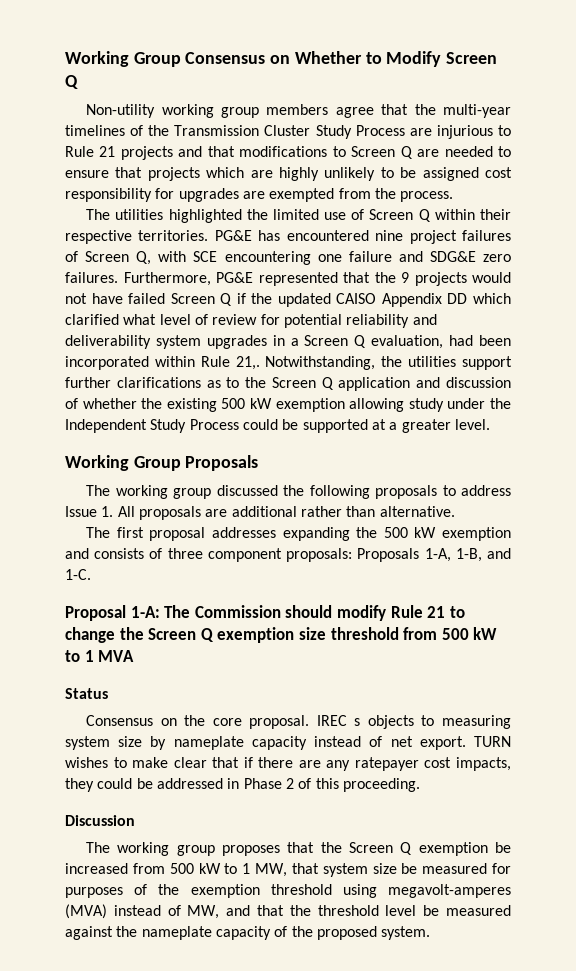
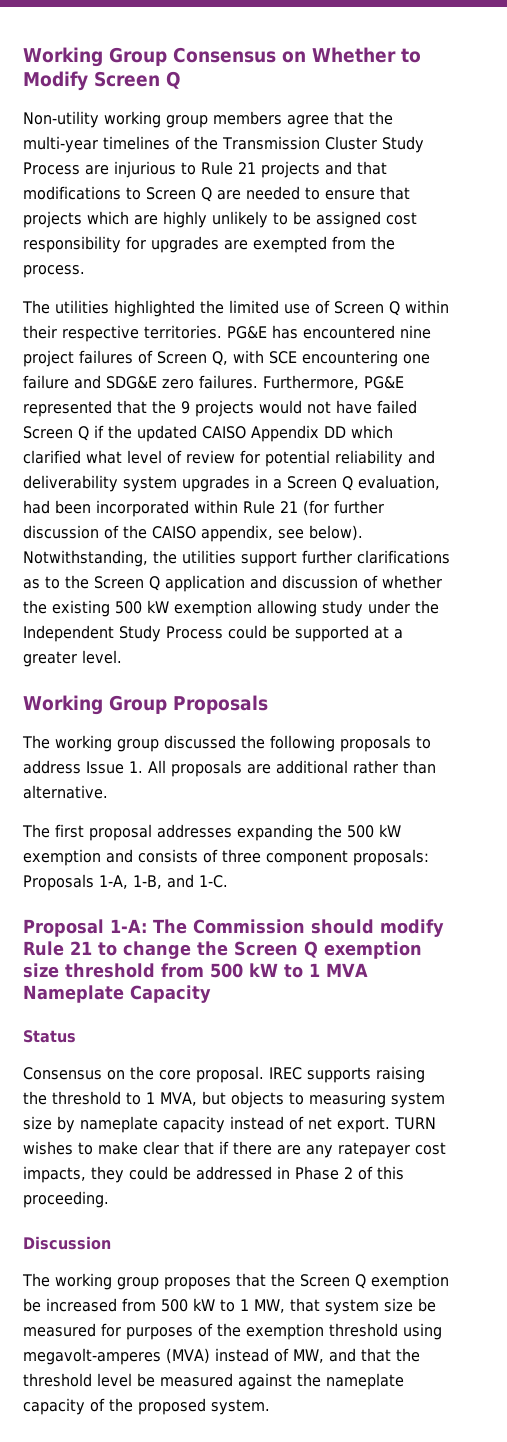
- Furthermore, PG&E represented that the 9 projects would not have failed Screen Q if the updated CAISO Appendix DD which clarified what level of review for potential reliability and deliverability system upgrades in a Screen Q evaluation, had been incorporated within Rule 21,.
+ Furthermore, PG&E represented that the 9 projects would not have failed Screen Q if the updated CAISO Appendix DD which clarified what level of review for potential reliability and deliverability system upgrades in a Screen Q evaluation, had been incorporated within Rule 21 (for further discussion of the CAISO appendix, see below).
- Proposal 1-A: The Commission should modify Rule 21 to change the Screen Q exemption size threshold from 500 kW to 1 MVA
+ Proposal 1-A: The Commission should modify Rule 21 to change the Screen Q exemption size threshold from 500 kW to 1 MVA Nameplate Capacity
- IREC s objects to measuring system size by nameplate capacity instead of net export.
+ IREC supports raising the threshold to 1 MVA, but objects to measuring system size by nameplate capacity instead of net export.

